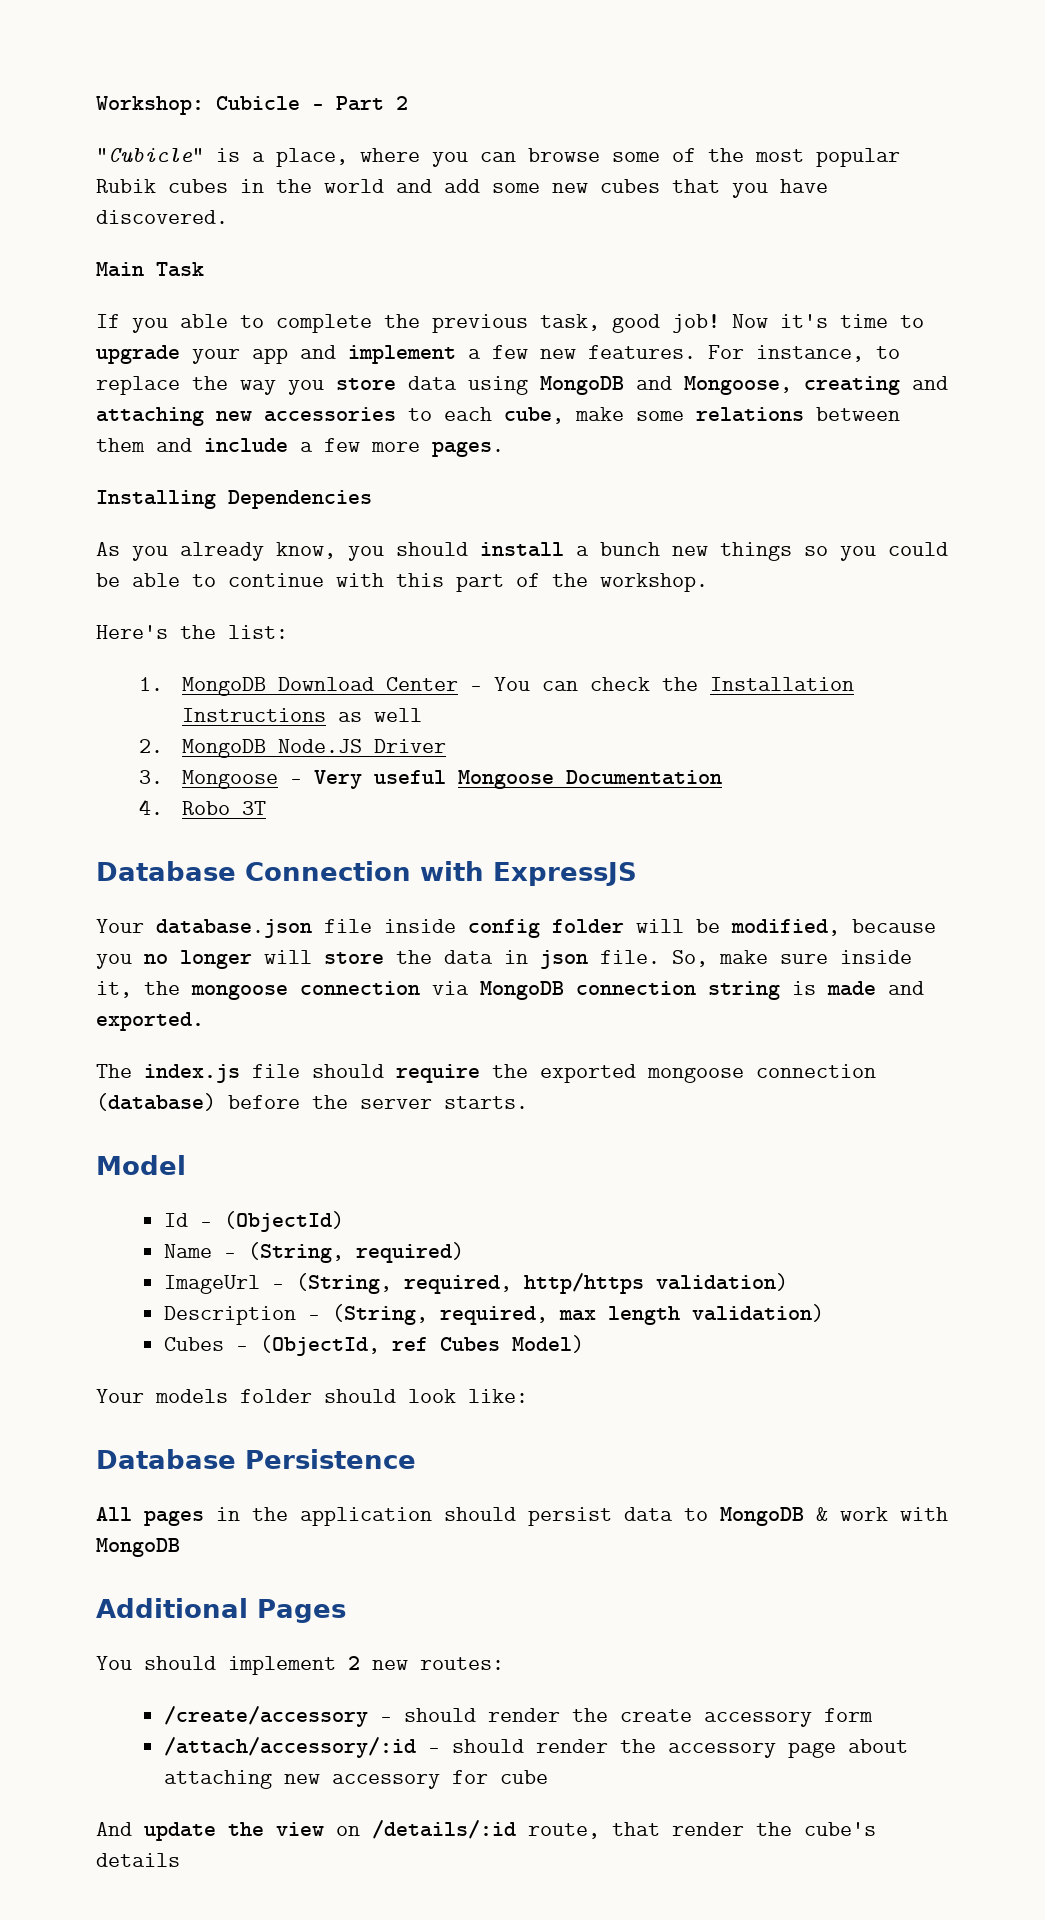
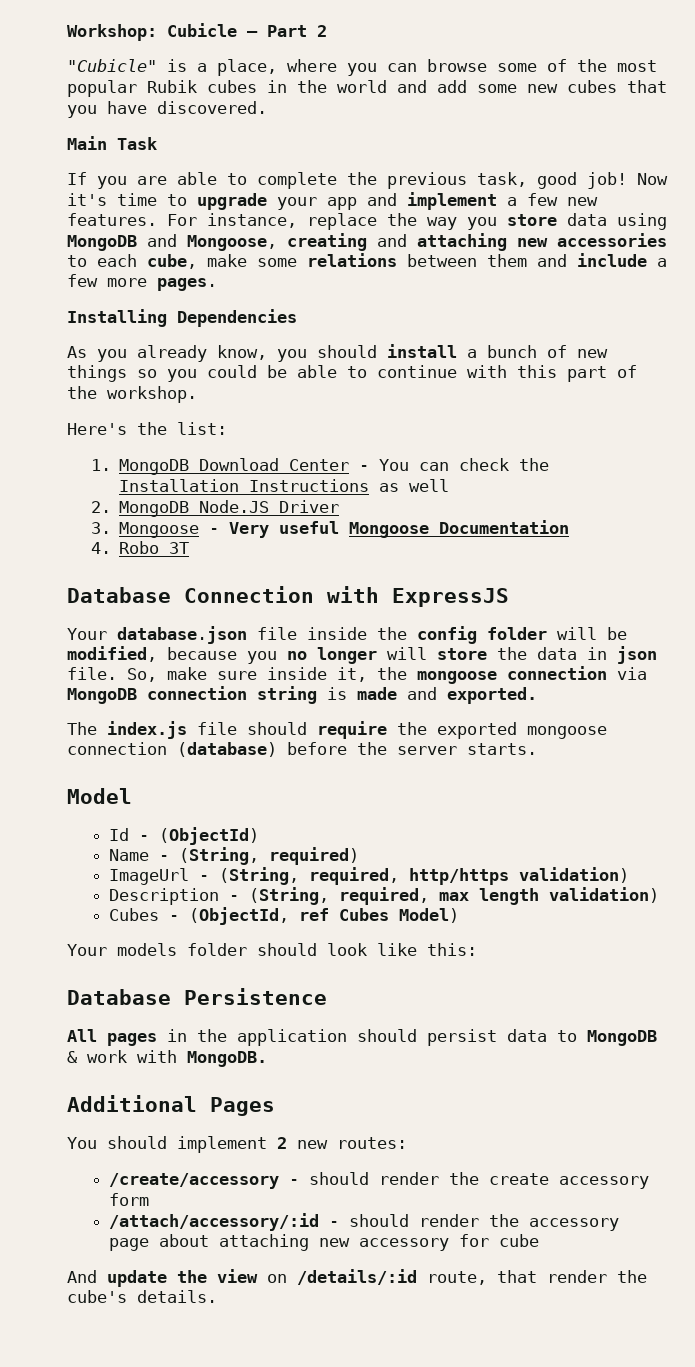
- If you able to complete the previous task, good job!
+ If you are able to complete the previous task, good job!
- For instance, to replace the way you store data using MongoDB and Mongoose, creating and attaching new accessories to each cube, make some relations between them and include a few more pages.
+ For instance, replace the way you store data using MongoDB and Mongoose, creating and attaching new accessories to each cube, make some relations between them and include a few more pages.
- As you already know, you should install a bunch new things so you could be able to continue with this part of the workshop.
+ As you already know, you should install a bunch of new things so you could be able to continue with this part of the workshop.
- Your database.json file inside config folder will be modified, because you no longer will store the data in json file.
+ Your database.json file inside the config folder will be modified, because you no longer will store the data in json file.
- Your models folder should look like:
+ Your models folder should look like this:
- All pages in the application should persist data to MongoDB & work with MongoDB
+ All pages in the application should persist data to MongoDB & work with MongoDB.
- And update the view on /details/:id route, that render the cube's details
+ And update the view on /details/:id route, that render the cube's details.

